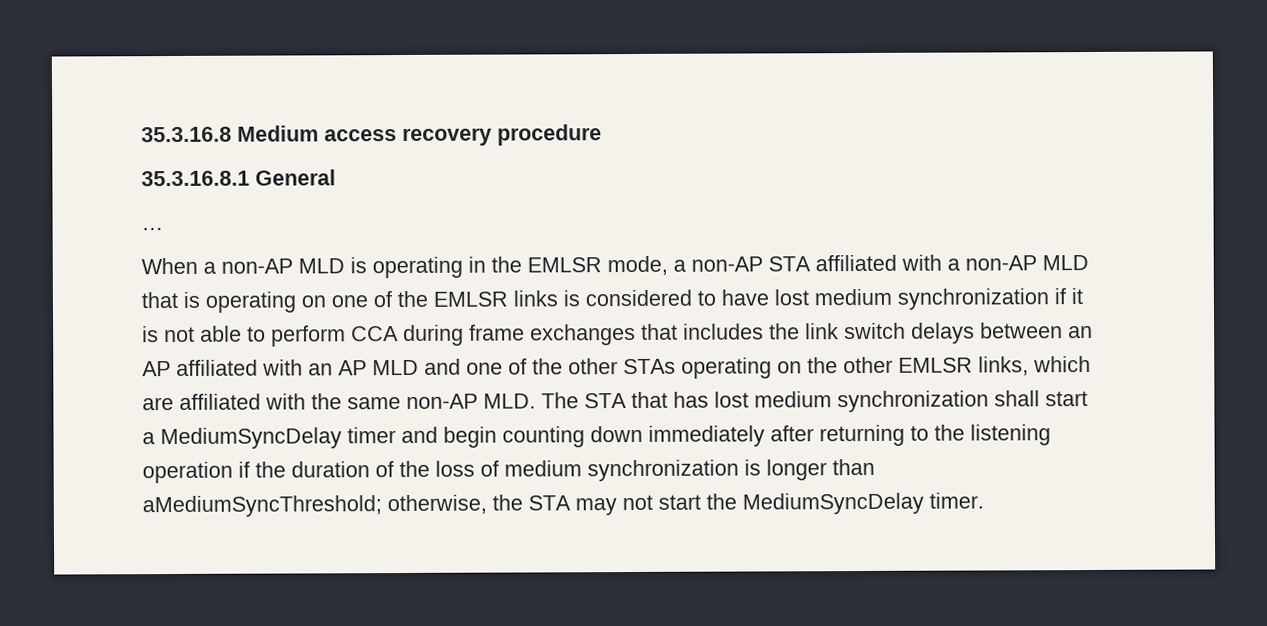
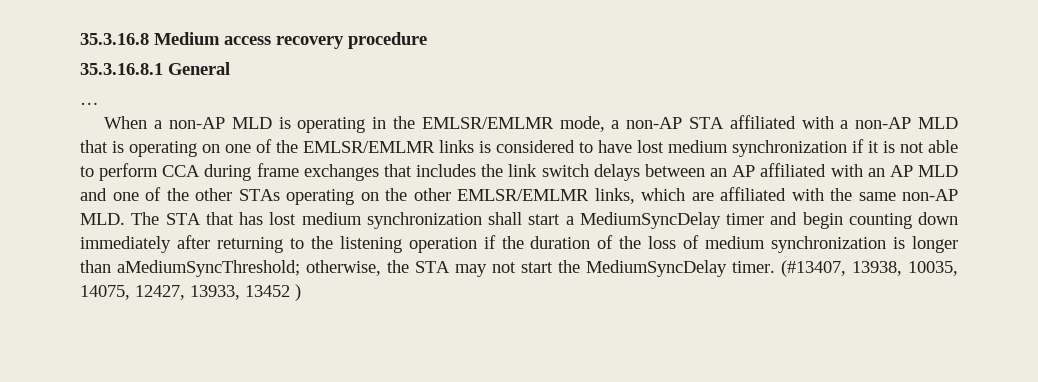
- When a non-AP MLD is operating in the EMLSR mode, a non-AP STA affiliated with a non-AP MLD that is operating on one of the EMLSR links is considered to have lost medium synchronization if it is not able to perform CCA during frame exchanges that includes the link switch delays between an AP affiliated with an AP MLD and one of the other STAs operating on the other EMLSR links, which are affiliated with the same non-AP MLD. The STA that has lost medium synchronization shall start a MediumSyncDelay timer and begin counting down immediately after returning to the listening operation if the duration of the loss of medium synchronization is longer than aMediumSyncThreshold;
+ When a non-AP MLD is operating in the EMLSR/EMLMR mode, a non-AP STA affiliated with a non-AP MLD that is operating on one of the EMLSR/EMLMR links is considered to have lost medium synchronization if it is not able to perform CCA during frame exchanges that includes the link switch delays between an AP affiliated with an AP MLD and one of the other STAs operating on the other EMLSR/EMLMR links, which are affiliated with the same non-AP MLD. The STA that has lost medium synchronization shall start a MediumSyncDelay timer and begin counting down immediately after returning to the listening operation if the duration of the loss of medium synchronization is longer than aMediumSyncThreshold;
+ (#13407, 13938, 10035, 14075, 12427, 13933, 13452 )

